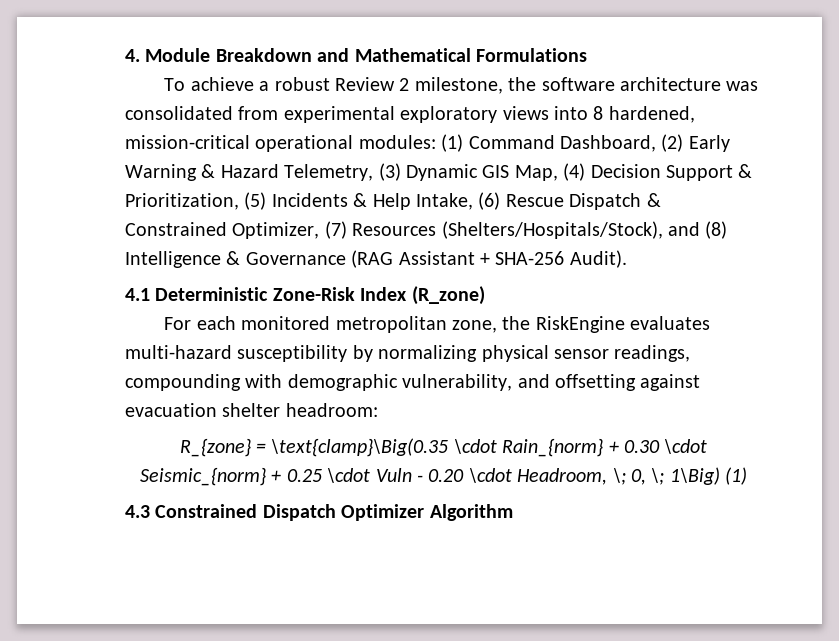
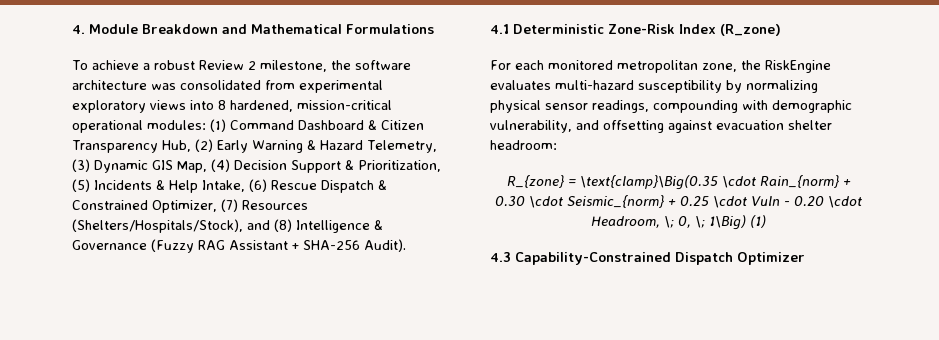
- (1) Command Dashboard, (2) Early Warning & Hazard Telemetry, (3) Dynamic GIS Map, (4) Decision Support & Prioritization, (5) Incidents & Help Intake, (6) Rescue Dispatch & Constrained Optimizer, (7) Resources (Shelters/Hospitals/Stock), and (8) Intelligence & Governance (RAG Assistant + SHA-256 Audit).
+ (1) Command Dashboard & Citizen Transparency Hub, (2) Early Warning & Hazard Telemetry, (3) Dynamic GIS Map, (4) Decision Support & Prioritization, (5) Incidents & Help Intake, (6) Rescue Dispatch & Constrained Optimizer, (7) Resources (Shelters/Hospitals/Stock), and (8) Intelligence & Governance (Fuzzy RAG Assistant + SHA-256 Audit).
- 4.3 Constrained Dispatch Optimizer Algorithm
+ 4.3 Capability-Constrained Dispatch Optimizer

